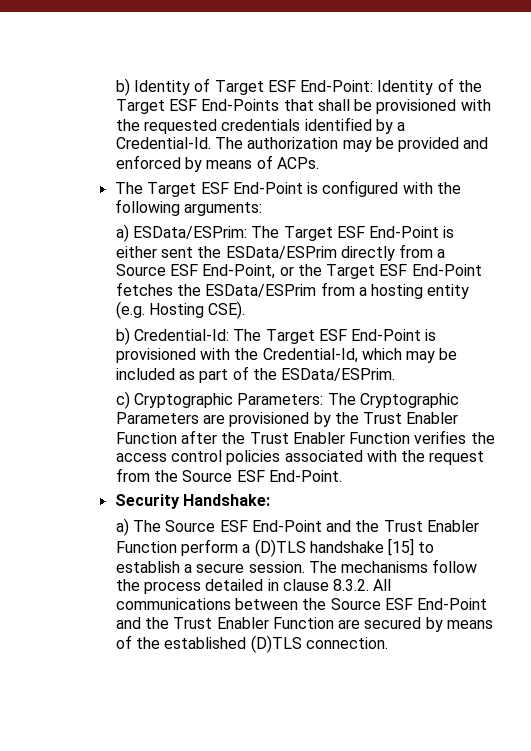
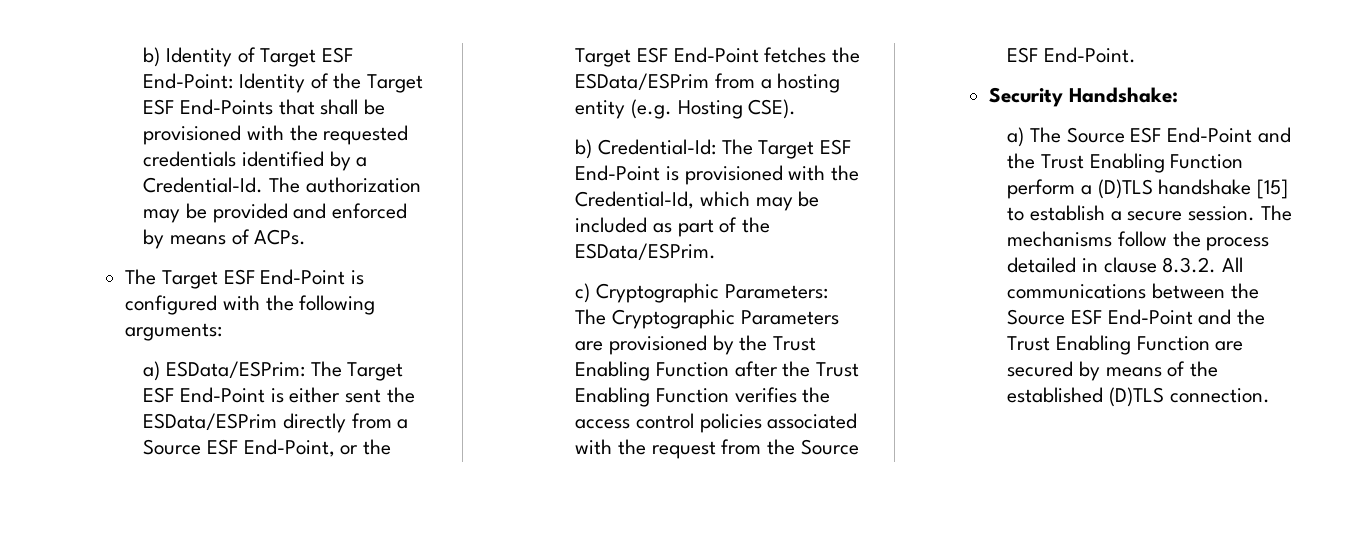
- c) Cryptographic Parameters: The Cryptographic Parameters are provisioned by the Trust Enabler Function after the Trust Enabler Function verifies the access control policies associated with the request from the Source ESF End-Point.
+ c) Cryptographic Parameters: The Cryptographic Parameters are provisioned by the Trust Enabling Function after the Trust Enabling Function verifies the access control policies associated with the request from the Source ESF End-Point.
- a) The Source ESF End-Point and the Trust Enabler Function perform a (D)TLS handshake [15] to establish a secure session.
+ a) The Source ESF End-Point and the Trust Enabling Function perform a (D)TLS handshake [15] to establish a secure session.
- The mechanisms follow the process detailed in clause 8.3.2. All communications between the Source ESF End-Point and the Trust Enabler Function are secured by means of the established (D)TLS connection.
+ The mechanisms follow the process detailed in clause 8.3.2. All communications between the Source ESF End-Point and the Trust Enabling Function are secured by means of the established (D)TLS connection.

